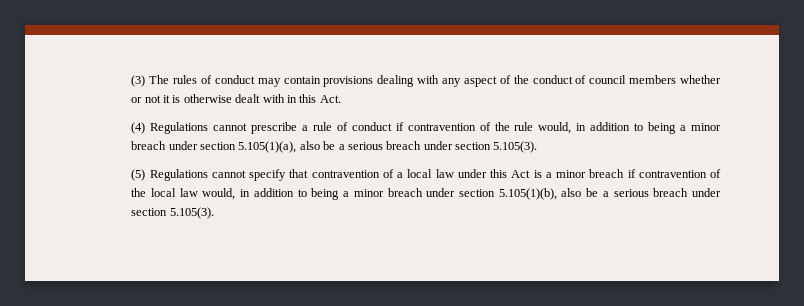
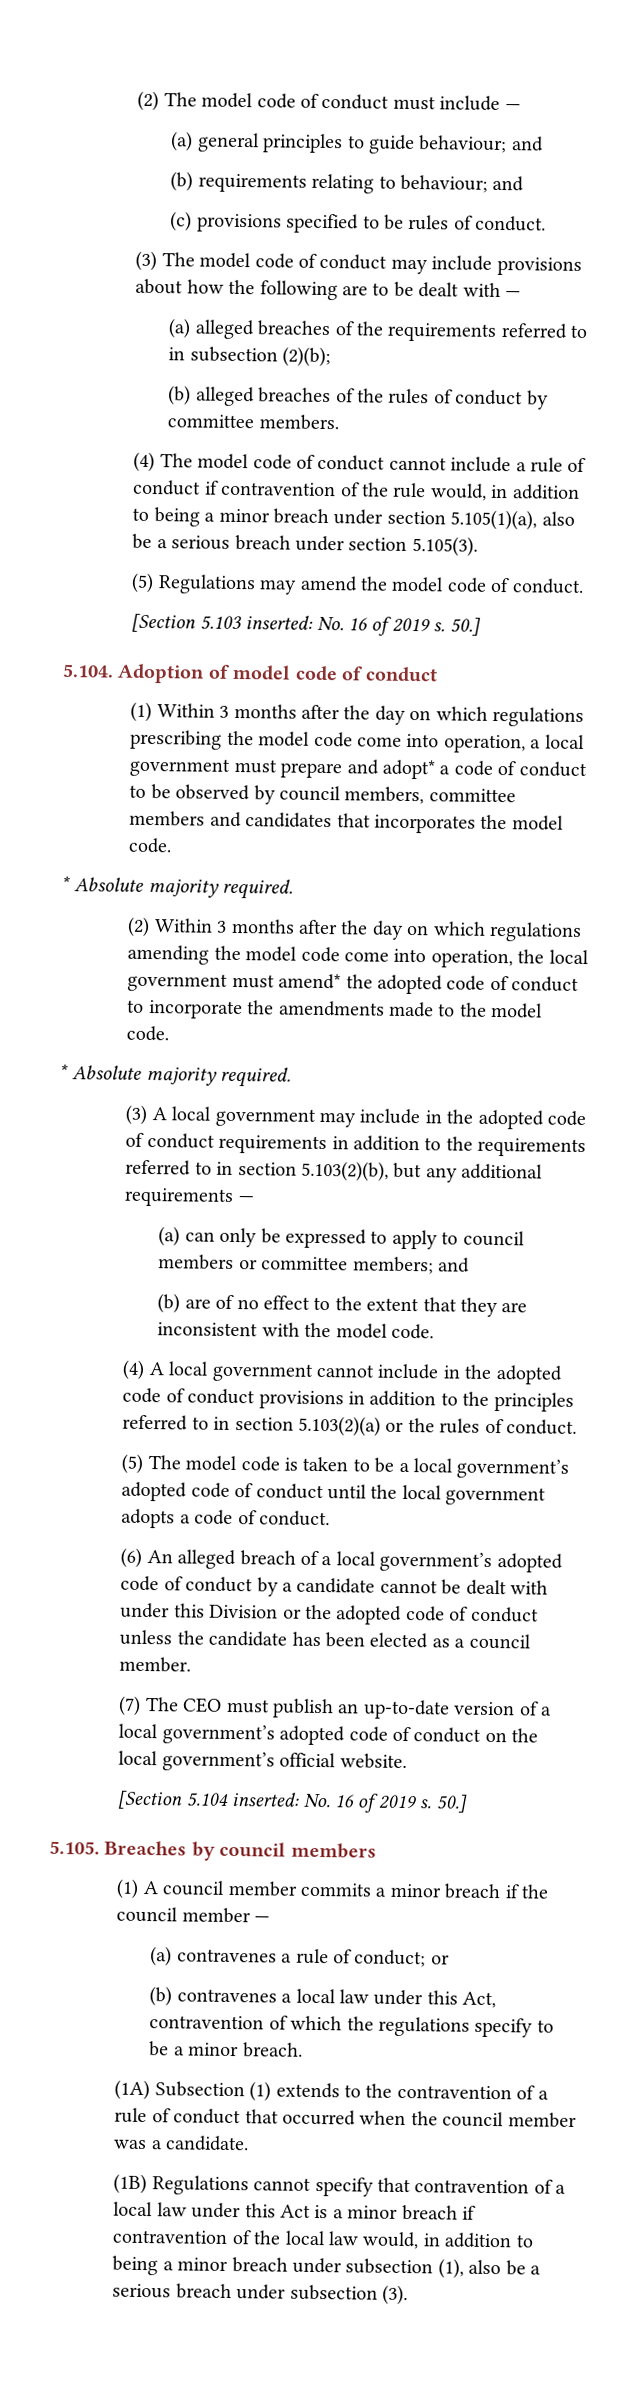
- (3) The rules of conduct may contain provisions dealing with any aspect of the conduct of council members whether or not it is otherwise dealt with in this Act.
- (4) Regulations cannot prescribe a rule of conduct if contravention of the rule would, in addition to being a minor breach under section 5.105(1)(a), also be a serious breach under section 5.105(3).
+ (2) The model code of conduct must include —
+ (a) general principles to guide behaviour; and
+ (b) requirements relating to behaviour; and
+ (c) provisions specified to be rules of conduct.
+ (3) The model code of conduct may include provisions about how the following are to be dealt with —
+ (a) alleged breaches of the requirements referred to in subsection (2)(b);
+ (b) alleged breaches of the rules of conduct by committee members.
+ (4) The model code of conduct cannot include a rule of conduct if contravention of the rule would, in addition to being a minor breach under section 5.105(1)(a), also be a serious breach under section 5.105(3).
- (5) Regulations cannot specify that contravention of a local law under this Act is a minor breach if contravention of the local law would, in addition to being a minor breach under section 5.105(1)(b), also be a serious breach under section 5.105(3).
+ (5) Regulations may amend the model code of conduct.
+ [Section 5.103 inserted: No. 16 of 2019 s. 50.]
+ 5.104. Adoption of model code of conduct
+ (1) Within 3 months after the day on which regulations prescribing the model code come into operation, a local government must prepare and adopt* a code of conduct to be observed by council members, committee members and candidates that incorporates the model code.
+ * Absolute majority required.
+ (2) Within 3 months after the day on which regulations amending the model code come into operation, the local government must amend* the adopted code of conduct to incorporate the amendments made to the model code.
+ * Absolute majority required.
+ (3) A local government may include in the adopted code of conduct requirements in addition to the requirements referred to in section 5.103(2)(b), but any additional requirements —
+ (a) can only be expressed to apply to council members or committee members; and
+ (b) are of no effect to the extent that they are inconsistent with the model code.
+ (4) A local government cannot include in the adopted code of conduct provisions in addition to the principles referred to in section 5.103(2)(a) or the rules of conduct.
+ (5) The model code is taken to be a local government’s adopted code of conduct until the local government adopts a code of conduct.
+ (6) An alleged breach of a local government’s adopted code of conduct by a candidate cannot be dealt with under this Division or the adopted code of conduct unless the candidate has been elected as a council member.
+ (7) The CEO must publish an up-to-date version of a local government’s adopted code of conduct on the local government’s official website.
+ [Section 5.104 inserted: No. 16 of 2019 s. 50.]
+ 5.105. Breaches by council members
+ (1) A council member commits a minor breach if the council member —
+ (a) contravenes a rule of conduct; or
+ (b) contravenes a local law under this Act, contravention of which the regulations specify to be a minor breach.
+ (1A) Subsection (1) extends to the contravention of a rule of conduct that occurred when the council member was a candidate.
+ (1B) Regulations cannot specify that contravention of a local law under this Act is a minor breach if contravention of the local law would, in addition to being a minor breach under subsection (1), also be a serious breach under subsection (3).

